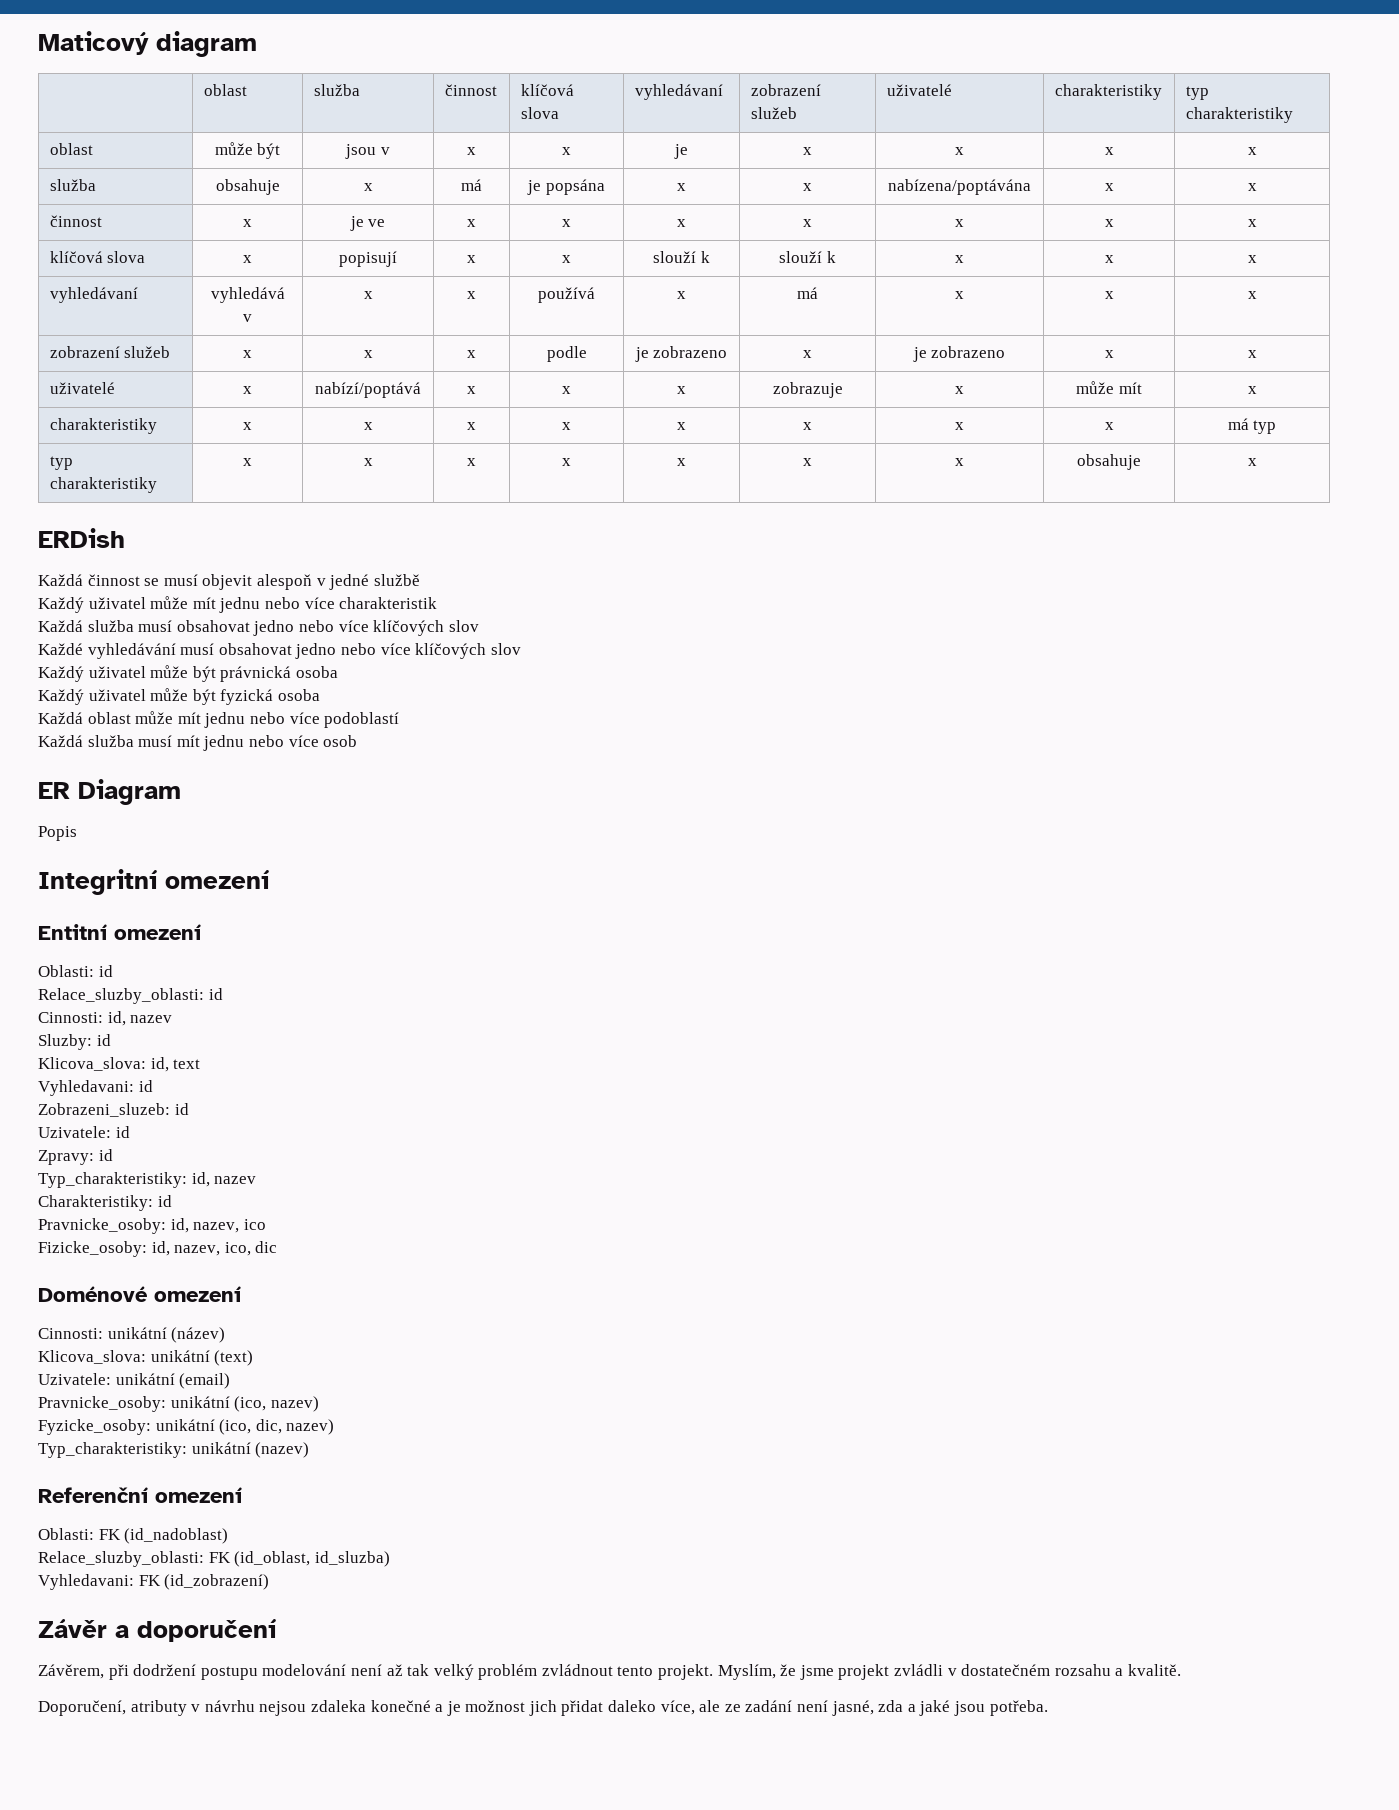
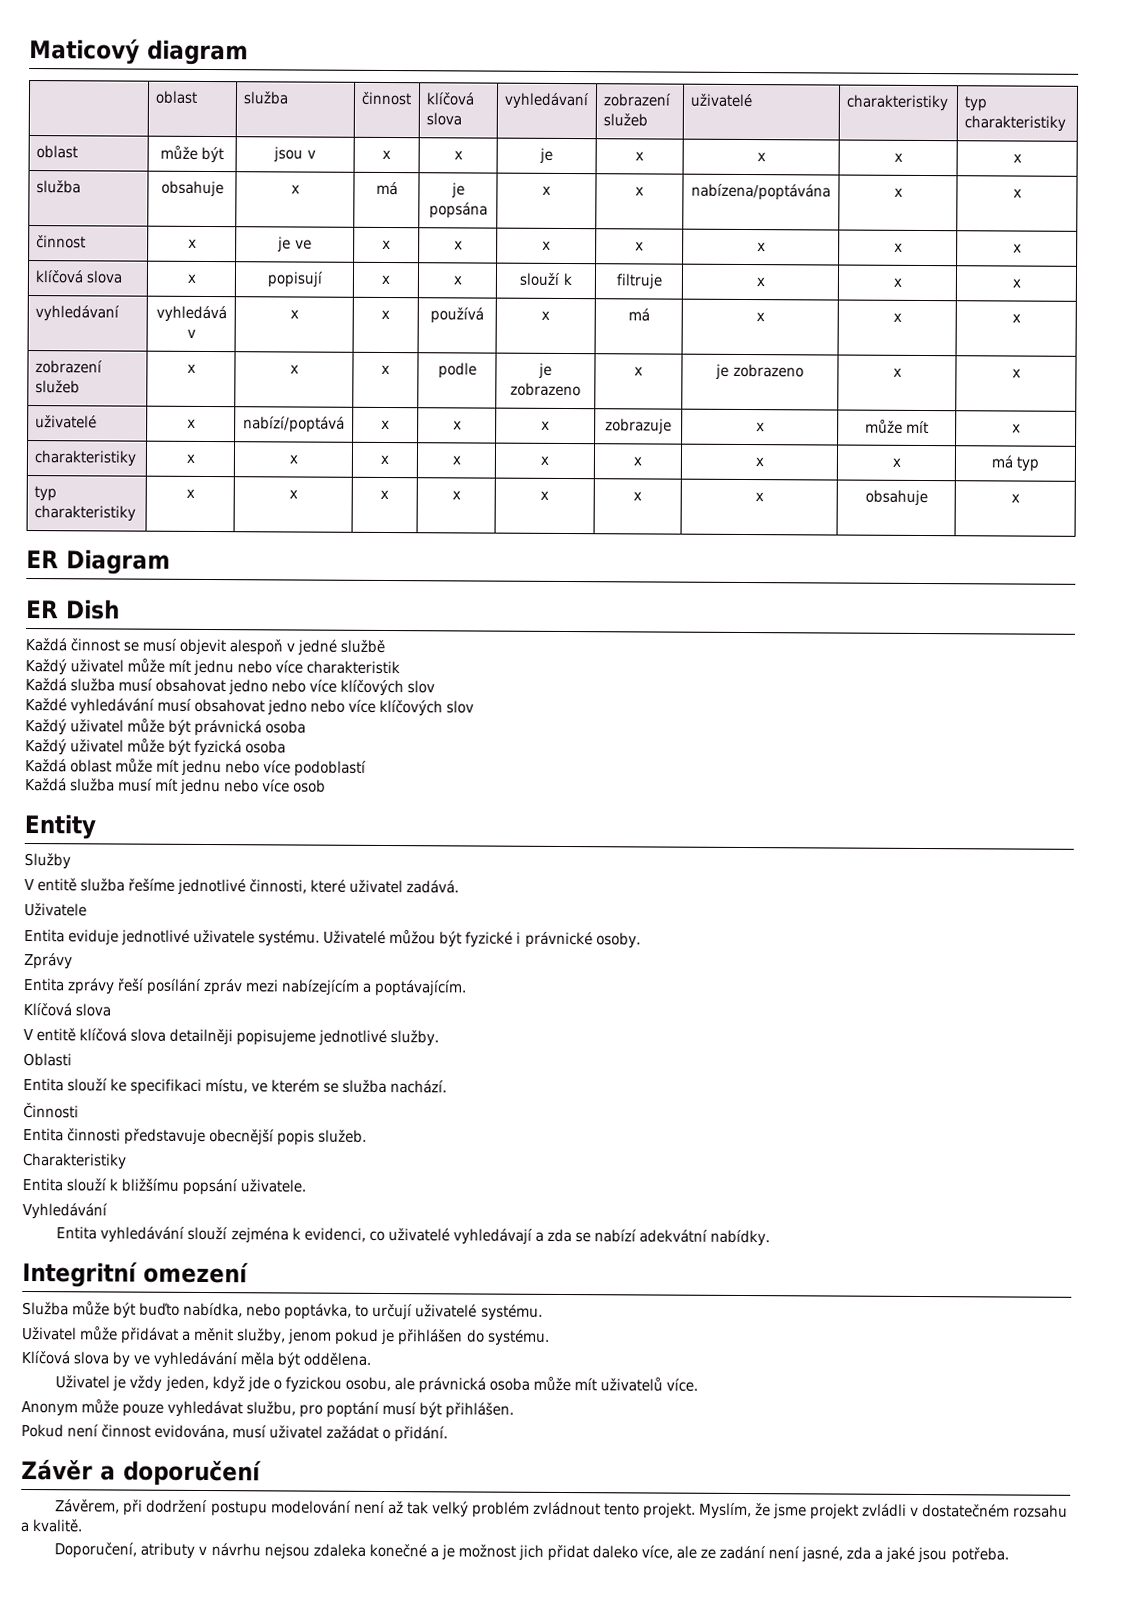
- klíčová slova | x | popisují | x | x | slouží k | slouží k | x | x | x
+ klíčová slova | x | popisují | x | x | slouží k | filtruje | x | x | x
- ERDish
+ ER Diagram
+ ER Dish
- ER Diagram
- Popis
+ Entity
+ Služby
+ V entitě služba řešíme jednotlivé činnosti, které uživatel zadává.
+ Uživatele
+ Entita eviduje jednotlivé uživatele systému. Uživatelé můžou být fyzické i právnické osoby.
+ Zprávy
+ Entita zprávy řeší posílání zpráv mezi nabízejícím a poptávajícím.
+ Klíčová slova
+ V entitě klíčová slova detailněji popisujeme jednotlivé služby.
+ Oblasti
+ Entita slouží ke specifikaci místu, ve kterém se služba nachází.
+ Činnosti
+ Entita činnosti představuje obecnější popis služeb.
+ Charakteristiky
+ Entita slouží k bližšímu popsání uživatele.
+ Vyhledávání
+ Entita vyhledávání slouží zejména k evidenci, co uživatelé vyhledávají a zda se nabízí adekvátní nabídky.
  Integritní omezení
- Entitní omezení
- Oblasti: id
- Relace_sluzby_oblasti: id
- Cinnosti: id, nazev
- Sluzby: id
- Klicova_slova: id, text
- Vyhledavani: id
- Zobrazeni_sluzeb: id
- Uzivatele: id
- Zpravy: id
- Typ_charakteristiky: id, nazev
- Charakteristiky: id
- Pravnicke_osoby: id, nazev, ico
- Fizicke_osoby: id, nazev, ico, dic
- Doménové omezení
- Cinnosti: unikátní (název)
- Klicova_slova: unikátní (text)
- Uzivatele: unikátní (email)
- Pravnicke_osoby: unikátní (ico, nazev)
- Fyzicke_osoby: unikátní (ico, dic, nazev)
- Typ_charakteristiky: unikátní (nazev)
- Referenční omezení
- Oblasti: FK (id_nadoblast)
- Relace_sluzby_oblasti: FK (id_oblast, id_sluzba)
- Vyhledavani: FK (id_zobrazení)
+ Služba může být buďto nabídka, nebo poptávka, to určují uživatelé systému.
+ Uživatel může přidávat a měnit služby, jenom pokud je přihlášen do systému.
+ Klíčová slova by ve vyhledávání měla být oddělena.
+ Uživatel je vždy jeden, když jde o fyzickou osobu, ale právnická osoba může mít uživatelů více.
+ Anonym může pouze vyhledávat službu, pro poptání musí být přihlášen.
+ Pokud není činnost evidována, musí uživatel zažádat o přidání.

